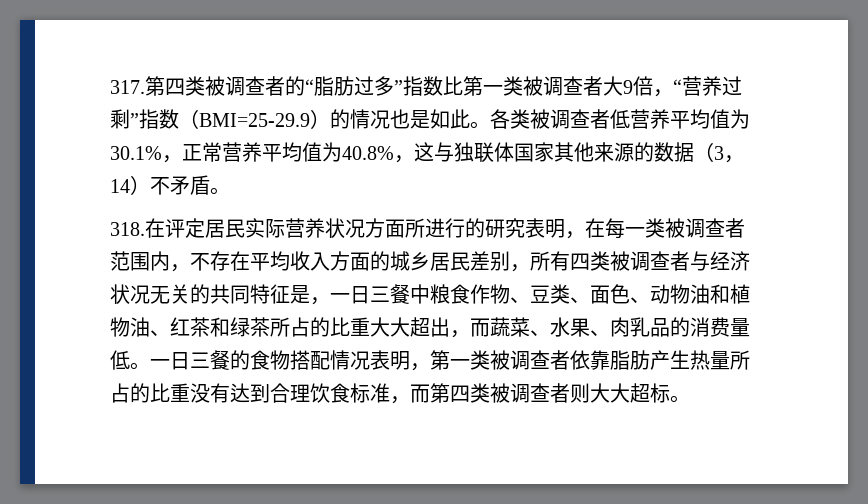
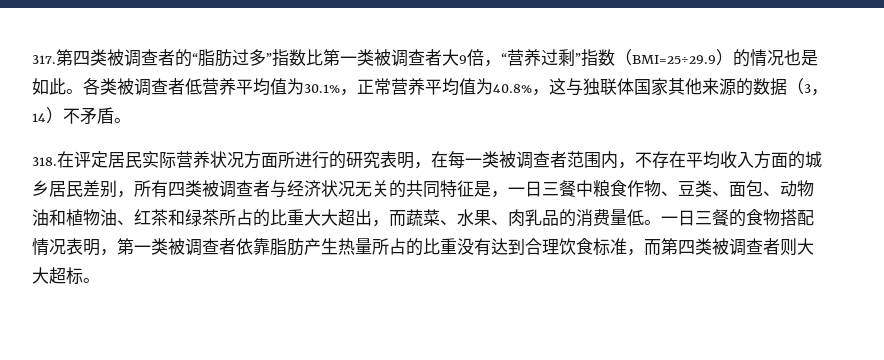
- 317.第四类被调查者的“脂肪过多”指数比第一类被调查者大9倍，“营养过剩”指数（BMI=25-29.9）的情况也是如此。
+ 317.第四类被调查者的“脂肪过多”指数比第一类被调查者大9倍，“营养过剩”指数（BMI=25÷29.9）的情况也是如此。
- 318.在评定居民实际营养状况方面所进行的研究表明，在每一类被调查者范围内，不存在平均收入方面的城乡居民差别，所有四类被调查者与经济状况无关的共同特征是，一日三餐中粮食作物、豆类、面色、动物油和植物油、红茶和绿茶所占的比重大大超出，而蔬菜、水果、肉乳品的消费量低。
+ 318.在评定居民实际营养状况方面所进行的研究表明，在每一类被调查者范围内，不存在平均收入方面的城乡居民差别，所有四类被调查者与经济状况无关的共同特征是，一日三餐中粮食作物、豆类、面包、动物油和植物油、红茶和绿茶所占的比重大大超出，而蔬菜、水果、肉乳品的消费量低。

